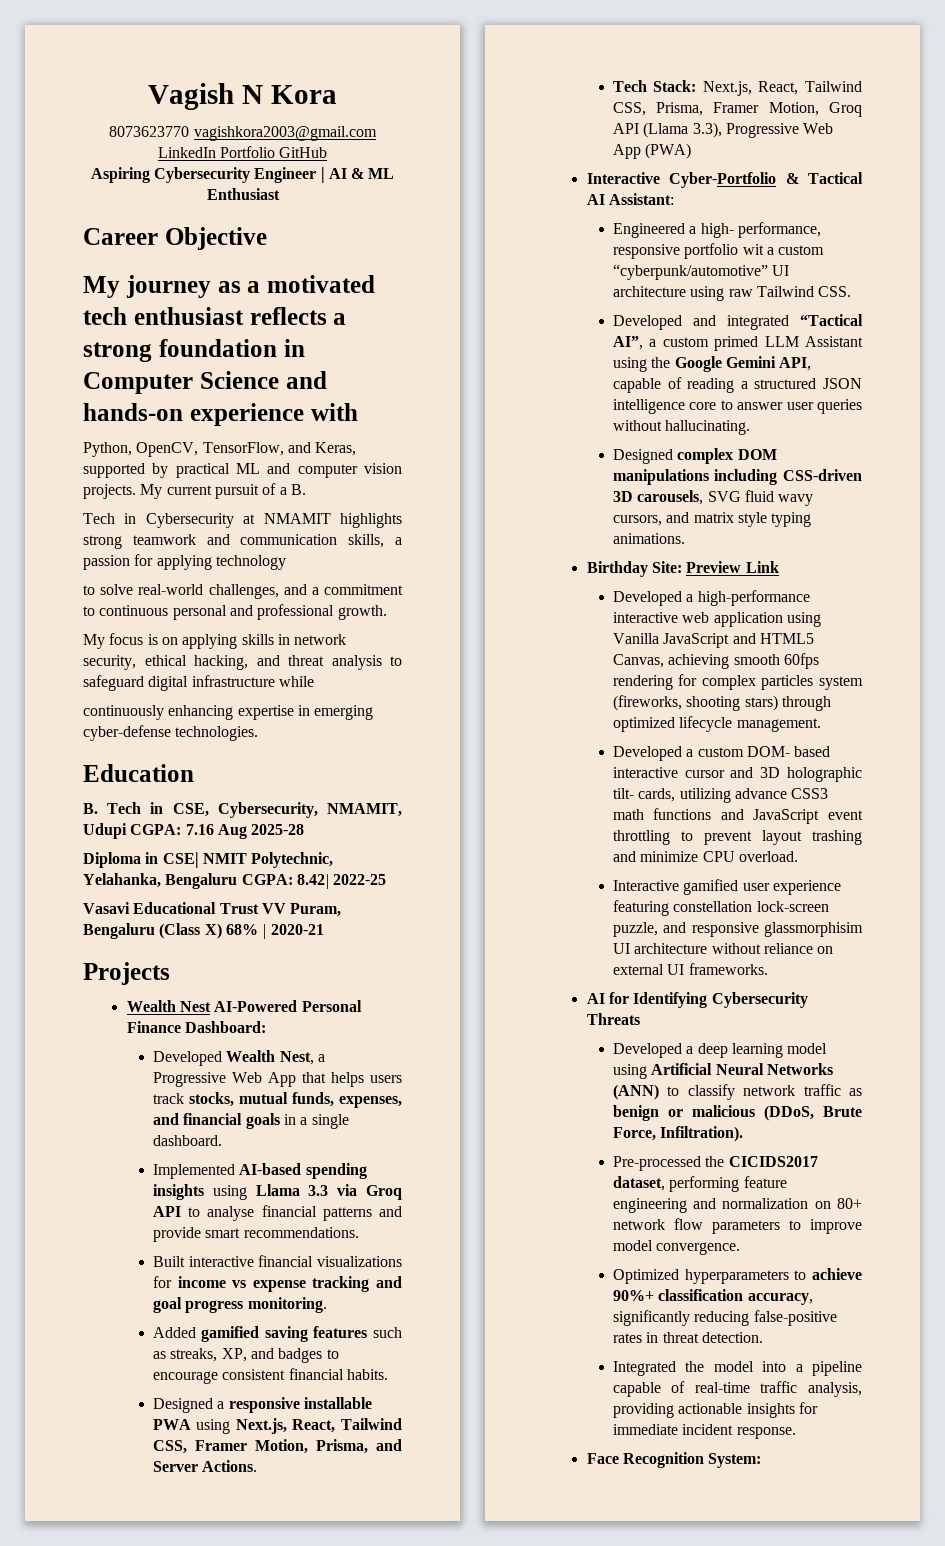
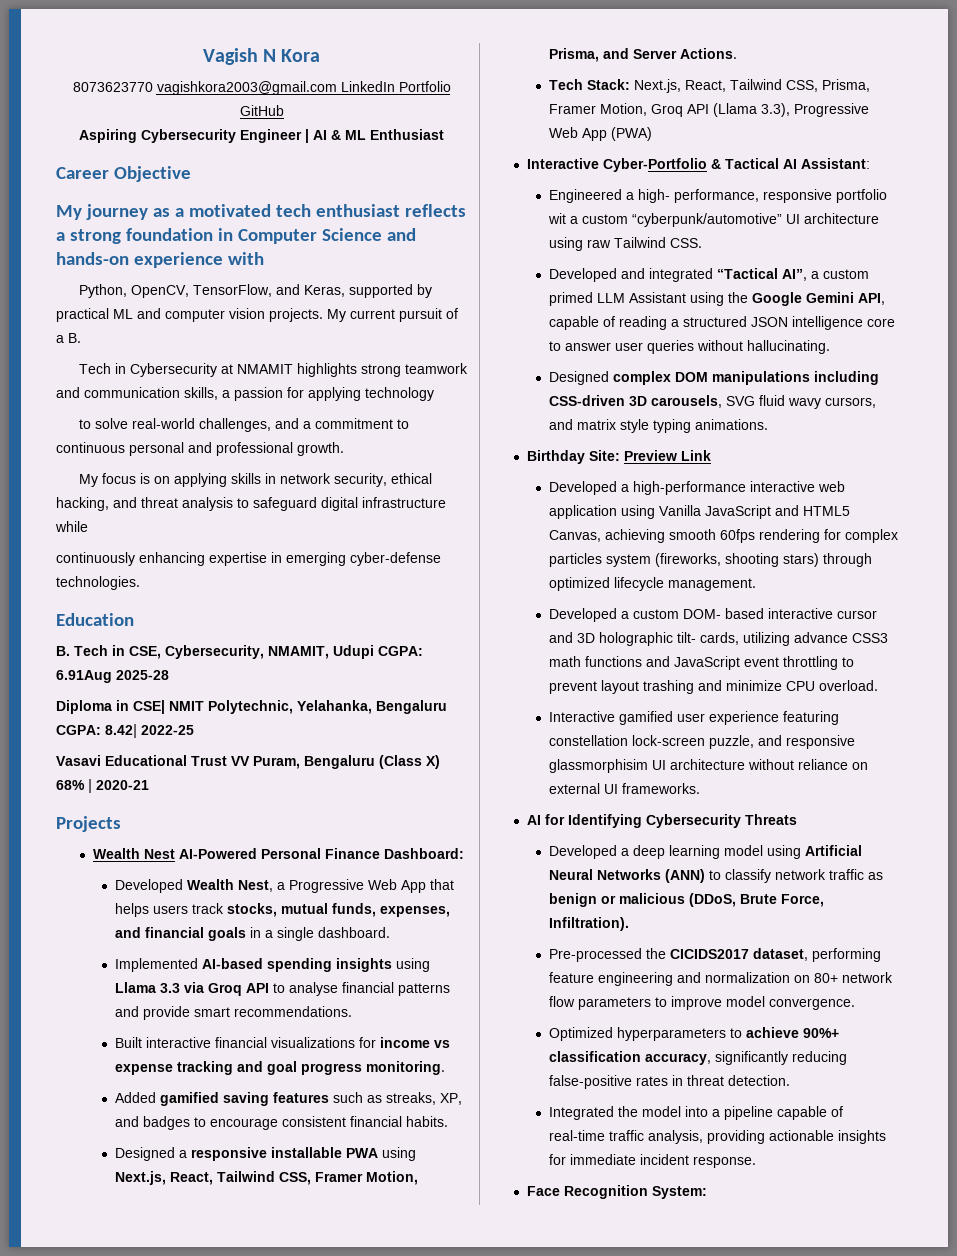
- B. Tech in CSE, Cybersecurity, NMAMIT, Udupi CGPA: 7.16 Aug 2025-28
+ B. Tech in CSE, Cybersecurity, NMAMIT, Udupi CGPA: 6.91Aug 2025-28

